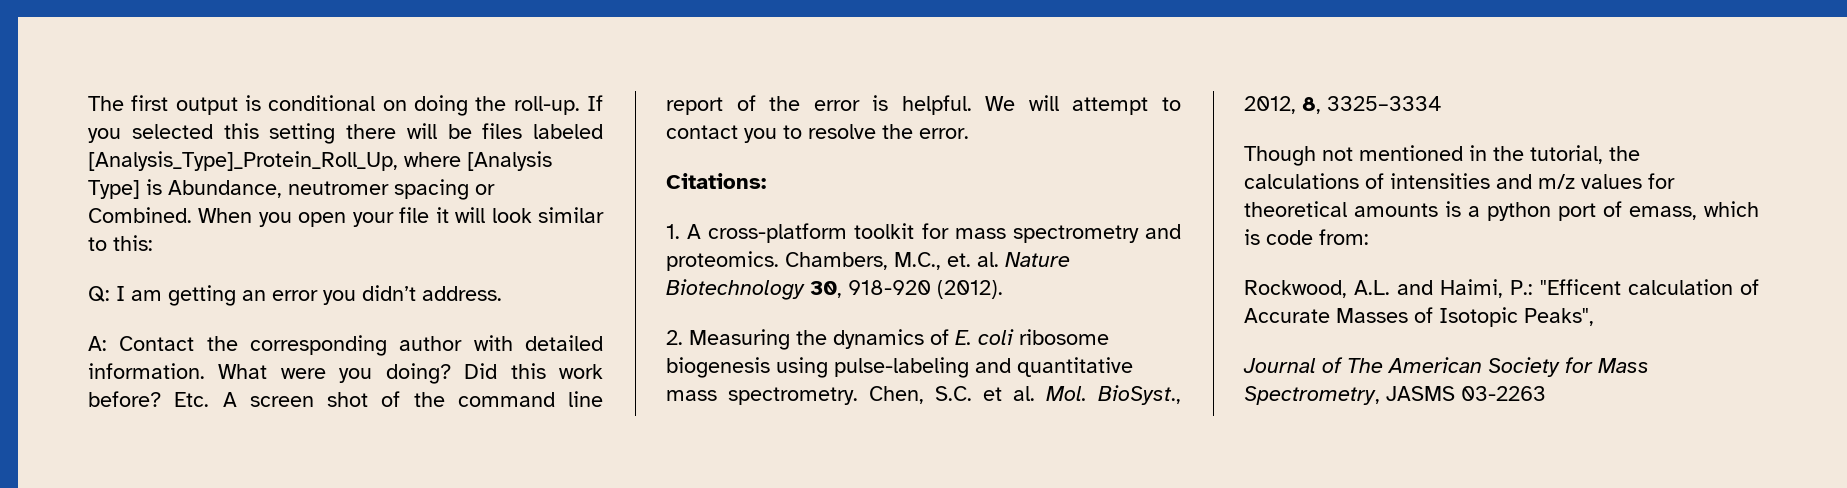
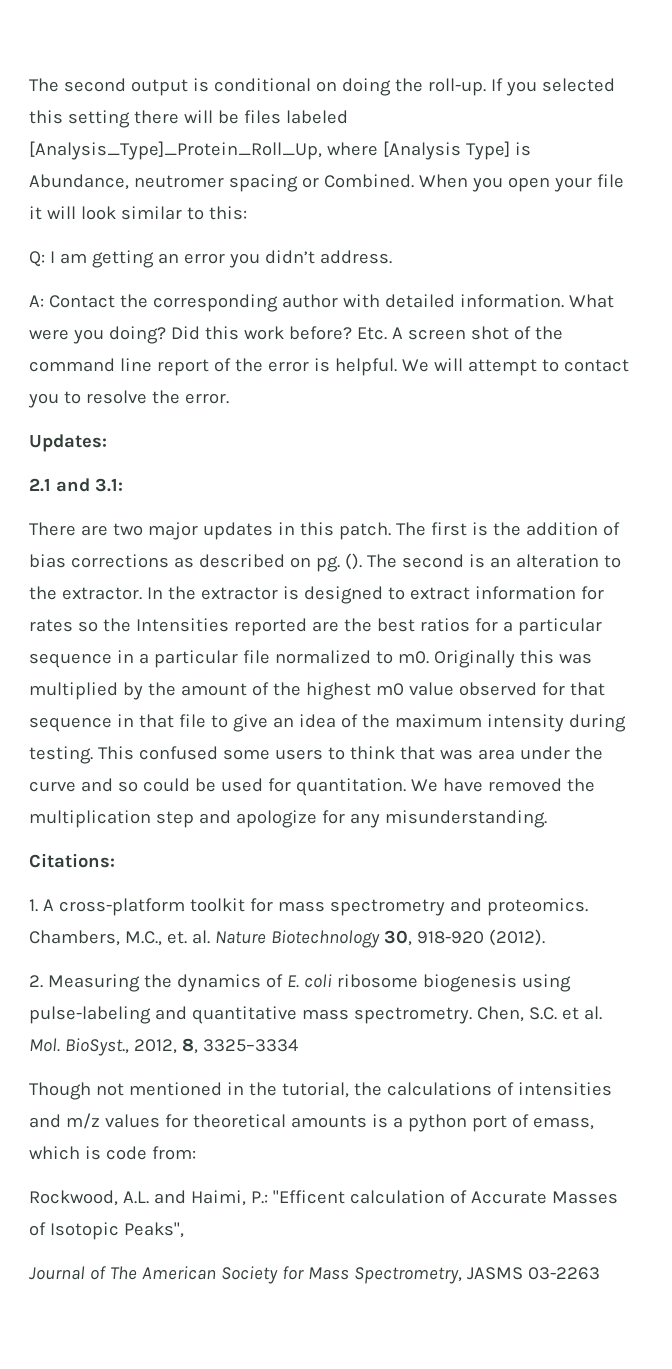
- The first output is conditional on doing the roll-up.
+ The second output is conditional on doing the roll-up.
+ Updates:
+ 2.1 and 3.1:
+ There are two major updates in this patch. The first is the addition of bias corrections as described on pg. (). The second is an alteration to the extractor. In the extractor is designed to extract information for rates so the Intensities reported are the best ratios for a particular sequence in a particular file normalized to m0. Originally this was multiplied by the amount of the highest m0 value observed for that sequence in that file to give an idea of the maximum intensity during testing. This confused some users to think that was area under the curve and so could be used for quantitation. We have removed the multiplication step and apologize for any misunderstanding.

